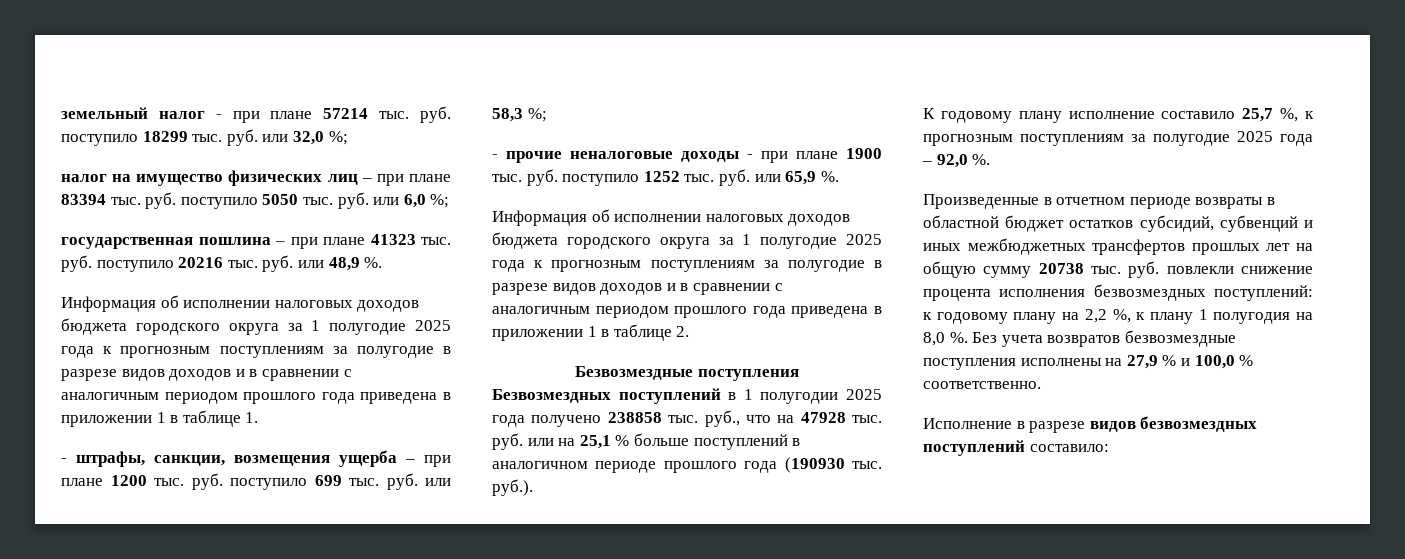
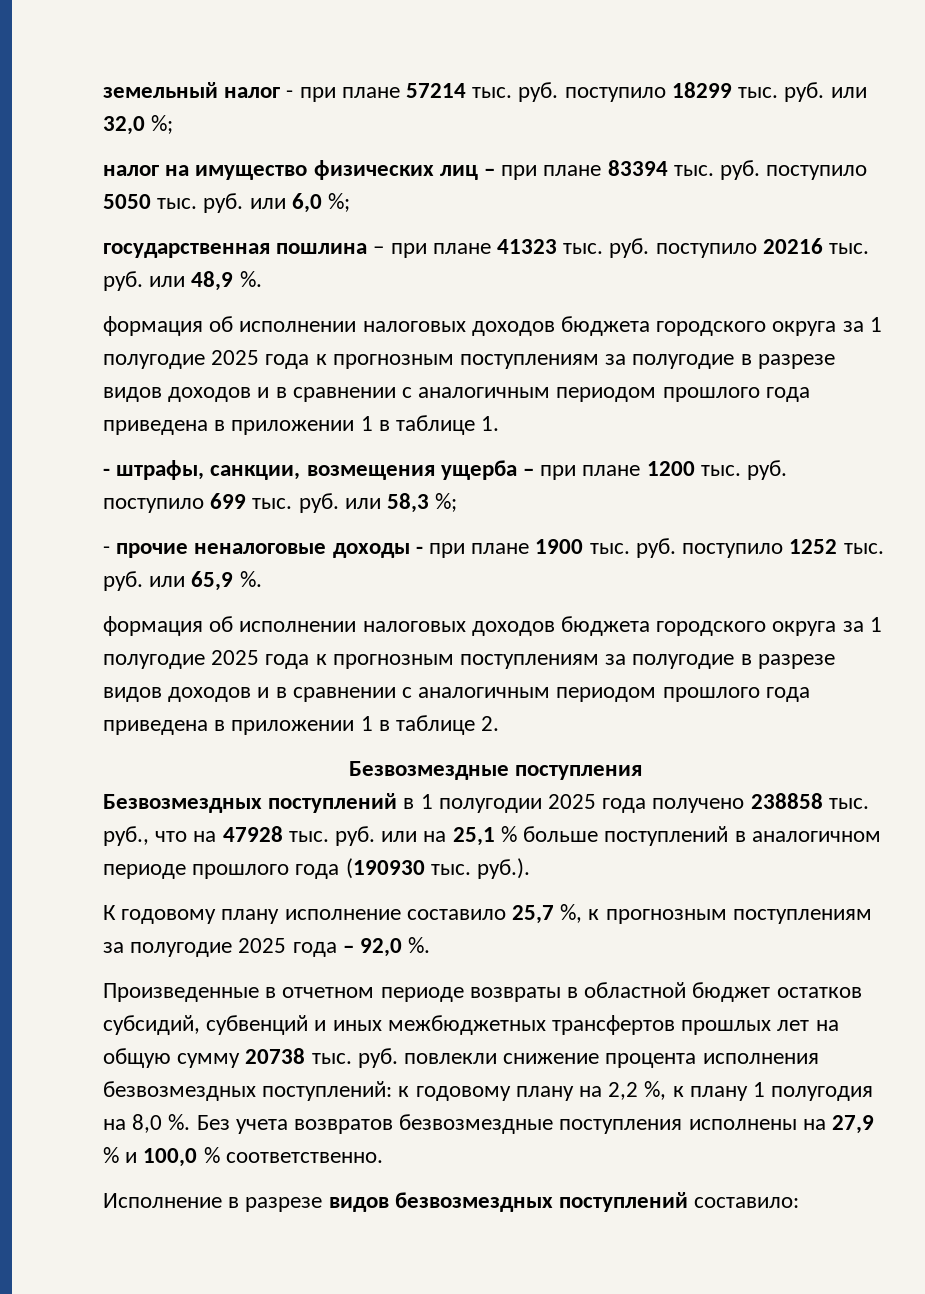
- Информация об исполнении налоговых доходов бюджета городского округа за 1 полугодие 2025 года к прогнозным поступлениям за полугодие в разрезе видов доходов и в сравнении с аналогичным периодом прошлого года приведена в приложении 1 в таблице 1.
+ формация об исполнении налоговых доходов бюджета городского округа за 1 полугодие 2025 года к прогнозным поступлениям за полугодие в разрезе видов доходов и в сравнении с аналогичным периодом прошлого года приведена в приложении 1 в таблице 1.
- Информация об исполнении налоговых доходов бюджета городского округа за 1 полугодие 2025 года к прогнозным поступлениям за полугодие в разрезе видов доходов и в сравнении с аналогичным периодом прошлого года приведена в приложении 1 в таблице 2.
+ формация об исполнении налоговых доходов бюджета городского округа за 1 полугодие 2025 года к прогнозным поступлениям за полугодие в разрезе видов доходов и в сравнении с аналогичным периодом прошлого года приведена в приложении 1 в таблице 2.

